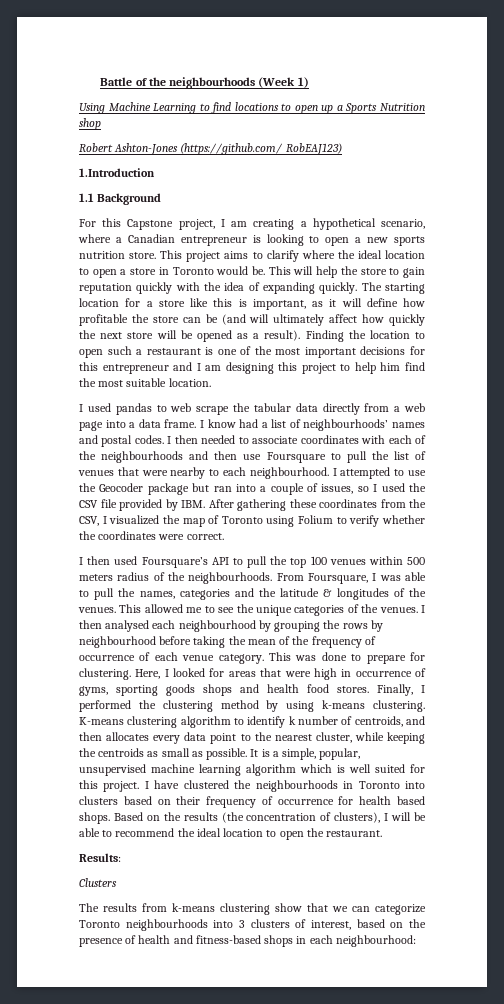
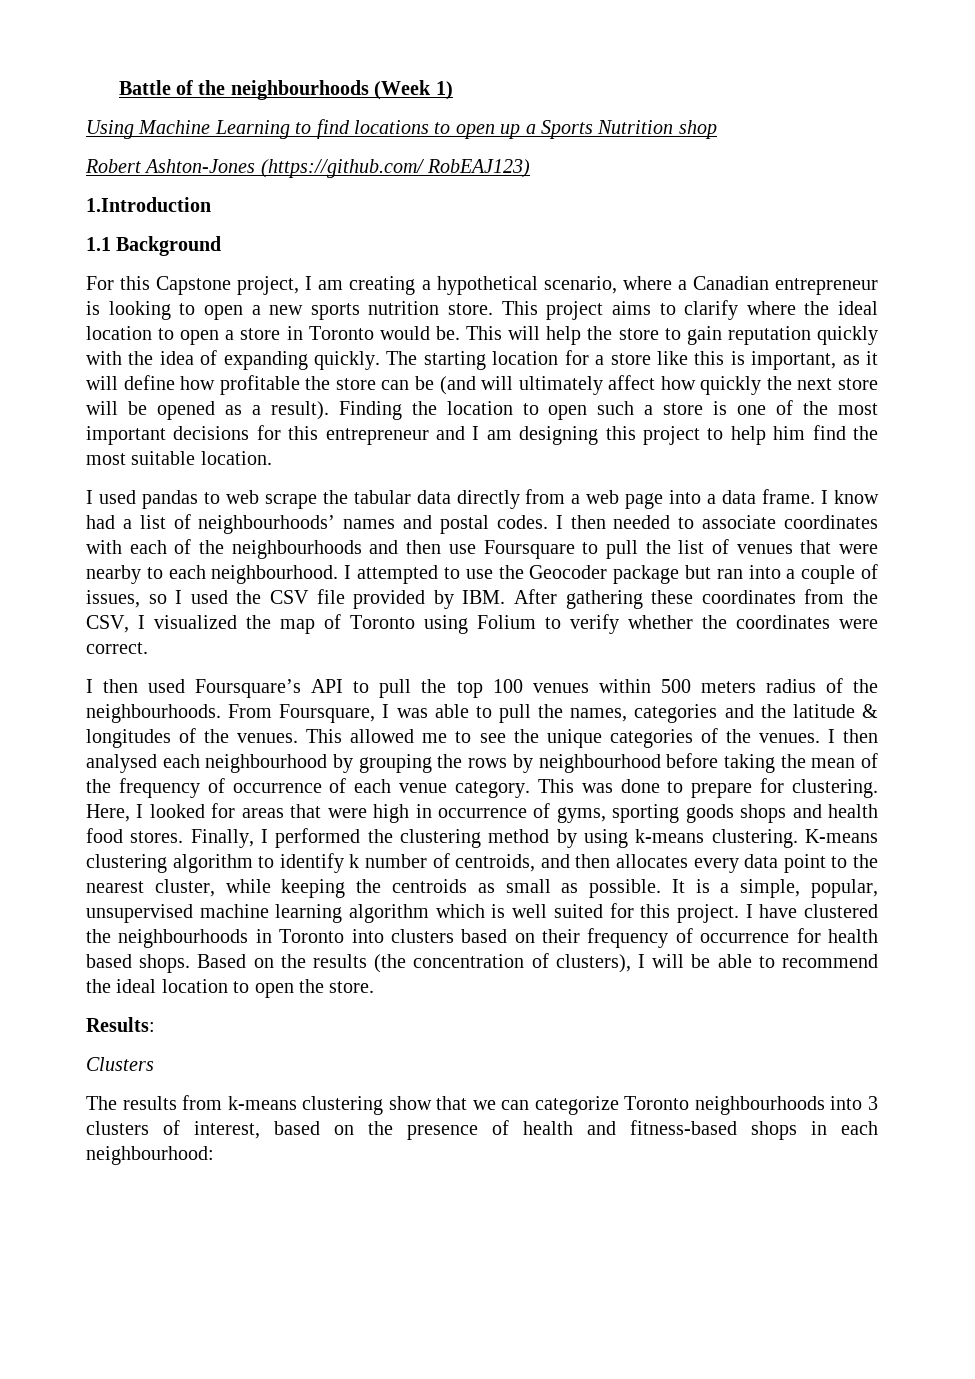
- Finding the location to open such a restaurant is one of the most important decisions for this entrepreneur and I am designing this project to help him find the most suitable location.
+ Finding the location to open such a store is one of the most important decisions for this entrepreneur and I am designing this project to help him find the most suitable location.
- Based on the results (the concentration of clusters), I will be able to recommend the ideal location to open the restaurant.
+ Based on the results (the concentration of clusters), I will be able to recommend the ideal location to open the store.

